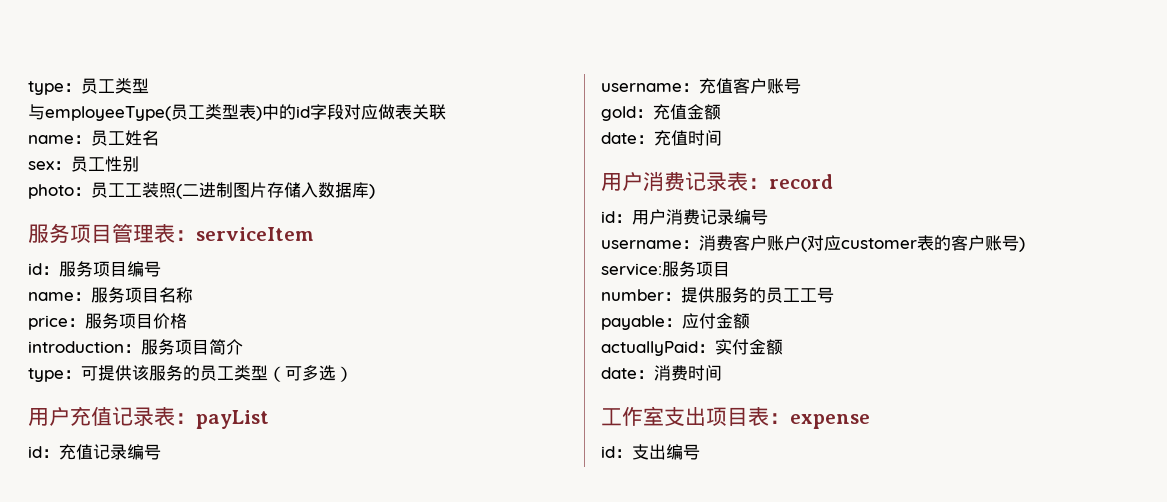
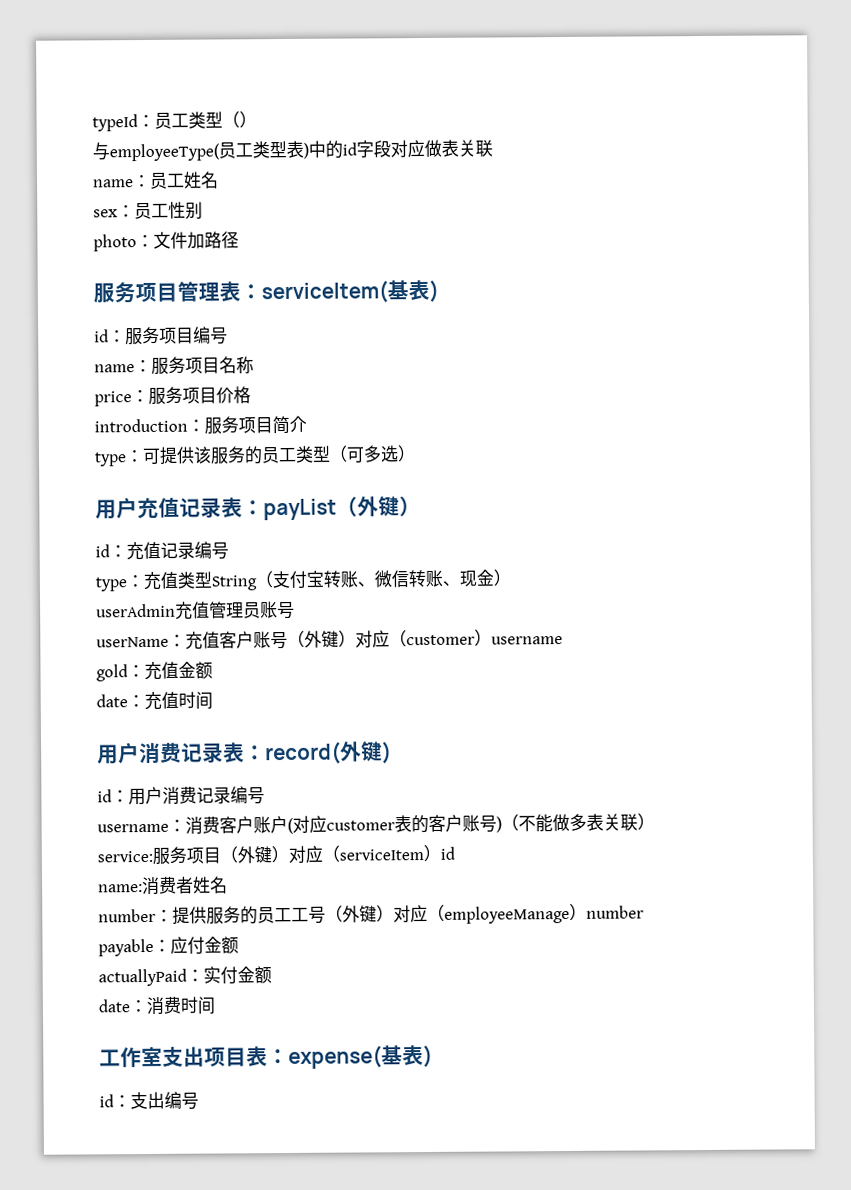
- type：员工类型
+ typeId：员工类型（）
- photo：员工工装照(二进制图片存储入数据库)
+ photo：文件加路径
- 服务项目管理表：serviceItem
+ 服务项目管理表：serviceItem(基表)
- 用户充值记录表：payList
+ 用户充值记录表：payList（外键）
- username：充值客户账号
+ type：充值类型String（支付宝转账、微信转账、现金）
+ userAdmin充值管理员账号
+ userName：充值客户账号（外键）对应（customer）username
- 用户消费记录表：record
+ 用户消费记录表：record(外键)
- username：消费客户账户(对应customer表的客户账号)
+ username：消费客户账户(对应customer表的客户账号)（不能做多表关联）
- service:服务项目
+ service:服务项目（外键）对应（serviceItem）id
+ name:消费者姓名
- number：提供服务的员工工号
+ number：提供服务的员工工号（外键）对应（employeeManage）number
- 工作室支出项目表：expense
+ 工作室支出项目表：expense(基表)

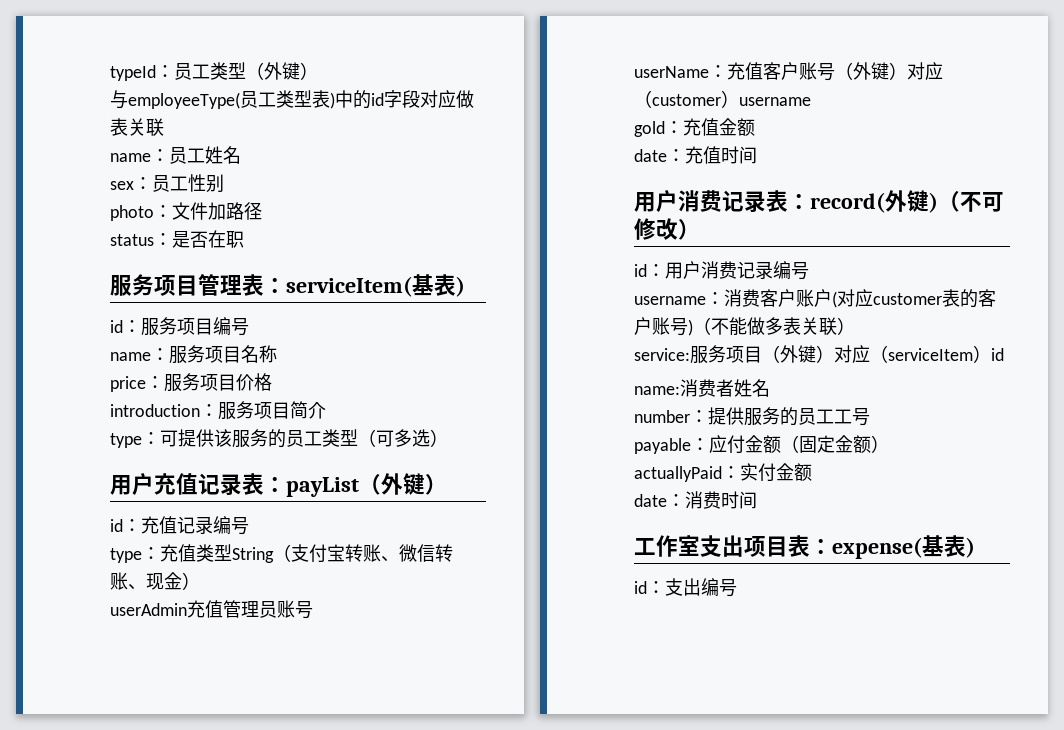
- typeId：员工类型（）
+ typeId：员工类型（外键）
+ status：是否在职
- 用户消费记录表：record(外键)
+ 用户消费记录表：record(外键)（不可修改）
- number：提供服务的员工工号（外键）对应（employeeManage）number
+ number：提供服务的员工工号
- payable：应付金额
+ payable：应付金额（固定金额）

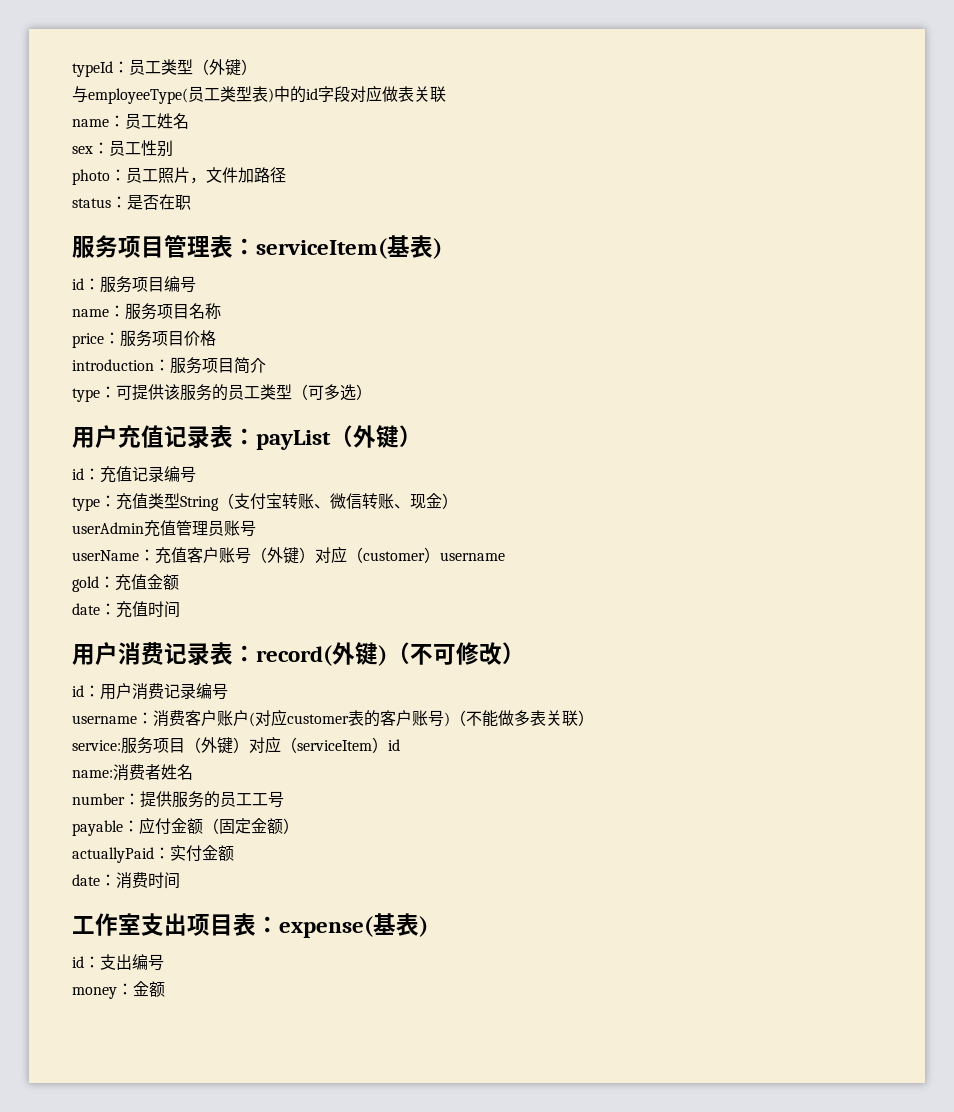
- photo：文件加路径
+ photo：员工照片，文件加路径
+ money：金额

